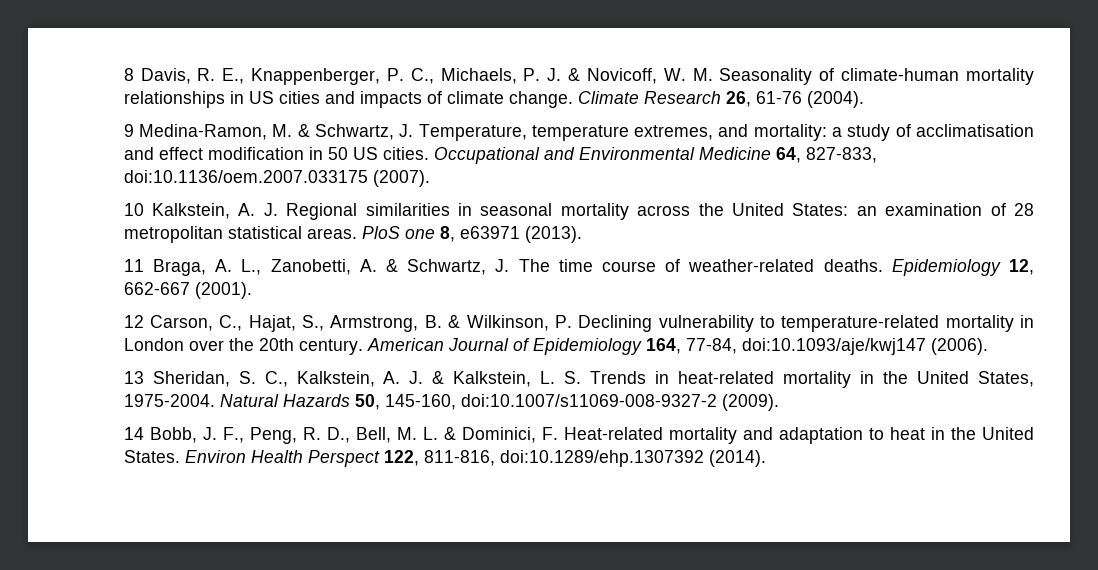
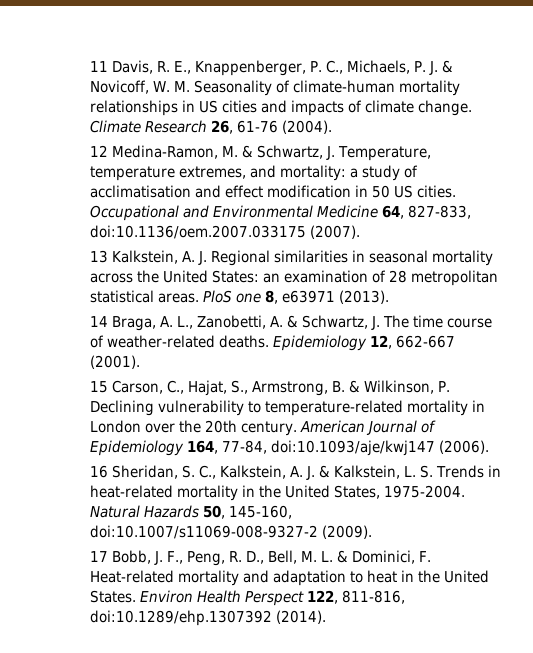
- 8 Davis, R. E., Knappenberger, P. C., Michaels, P. J. & Novicoff, W. M. Seasonality of climate-human mortality relationships in US cities and impacts of climate change.
+ 11 Davis, R. E., Knappenberger, P. C., Michaels, P. J. & Novicoff, W. M. Seasonality of climate-human mortality relationships in US cities and impacts of climate change.
- 9 Medina-Ramon, M. & Schwartz, J. Temperature, temperature extremes, and mortality: a study of acclimatisation and effect modification in 50 US cities.
+ 12 Medina-Ramon, M. & Schwartz, J. Temperature, temperature extremes, and mortality: a study of acclimatisation and effect modification in 50 US cities.
- 10 Kalkstein, A. J. Regional similarities in seasonal mortality across the United States: an examination of 28 metropolitan statistical areas.
+ 13 Kalkstein, A. J. Regional similarities in seasonal mortality across the United States: an examination of 28 metropolitan statistical areas.
- 11 Braga, A. L., Zanobetti, A. & Schwartz, J. The time course of weather-related deaths.
+ 14 Braga, A. L., Zanobetti, A. & Schwartz, J. The time course of weather-related deaths.
- 12 Carson, C., Hajat, S., Armstrong, B. & Wilkinson, P. Declining vulnerability to temperature-related mortality in London over the 20th century.
+ 15 Carson, C., Hajat, S., Armstrong, B. & Wilkinson, P. Declining vulnerability to temperature-related mortality in London over the 20th century.
- 13 Sheridan, S. C., Kalkstein, A. J. & Kalkstein, L. S. Trends in heat-related mortality in the United States, 1975-2004.
+ 16 Sheridan, S. C., Kalkstein, A. J. & Kalkstein, L. S. Trends in heat-related mortality in the United States, 1975-2004.
- 14 Bobb, J. F., Peng, R. D., Bell, M. L. & Dominici, F. Heat-related mortality and adaptation to heat in the United States.
+ 17 Bobb, J. F., Peng, R. D., Bell, M. L. & Dominici, F. Heat-related mortality and adaptation to heat in the United States.

